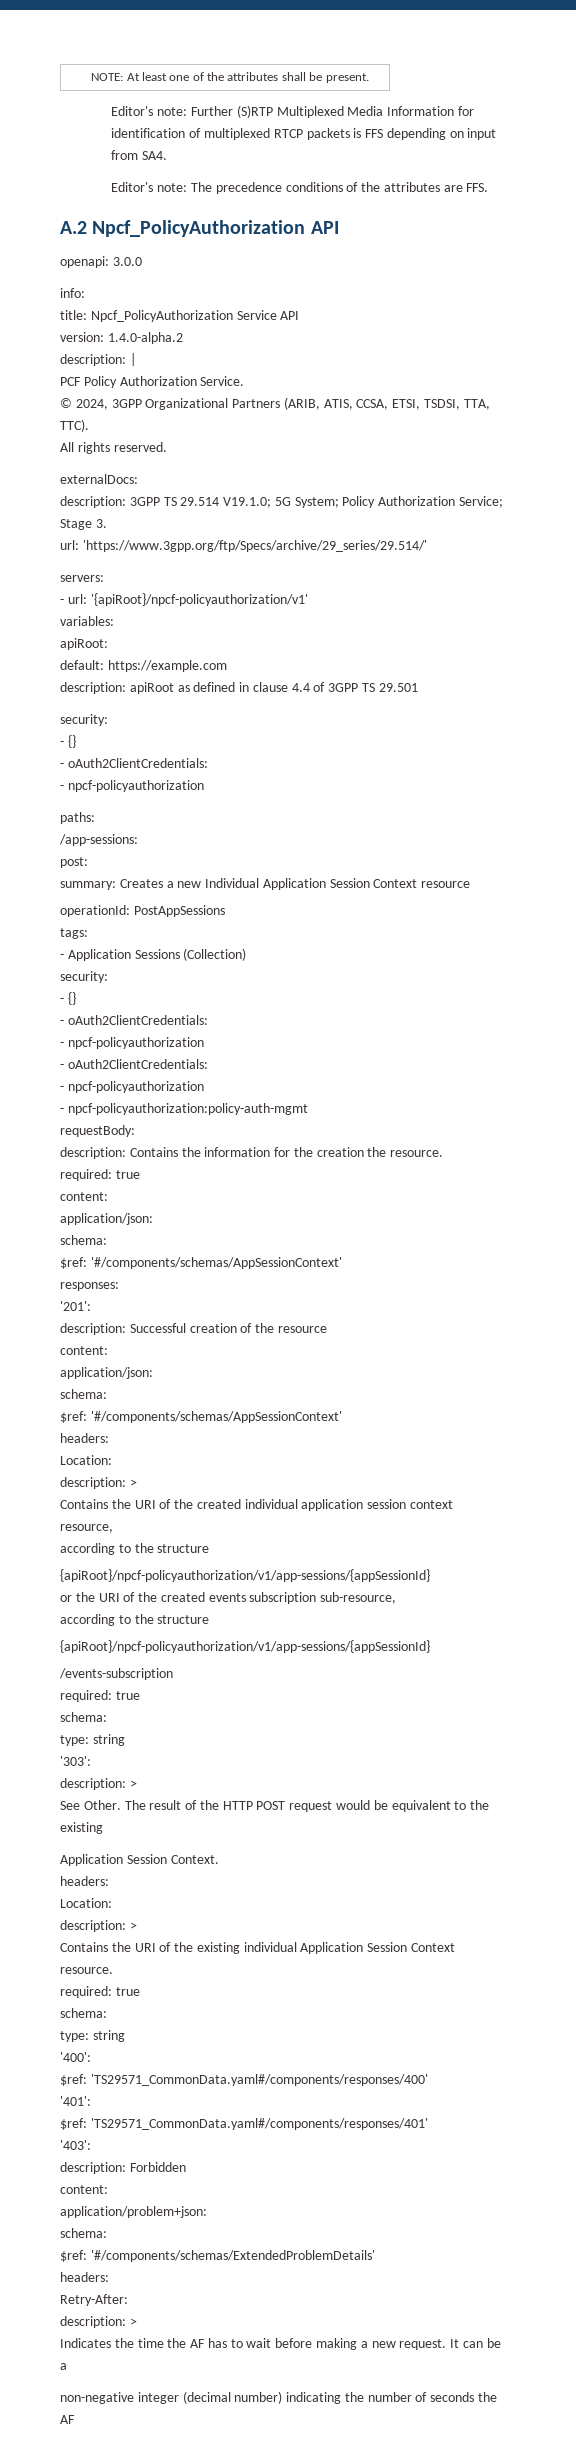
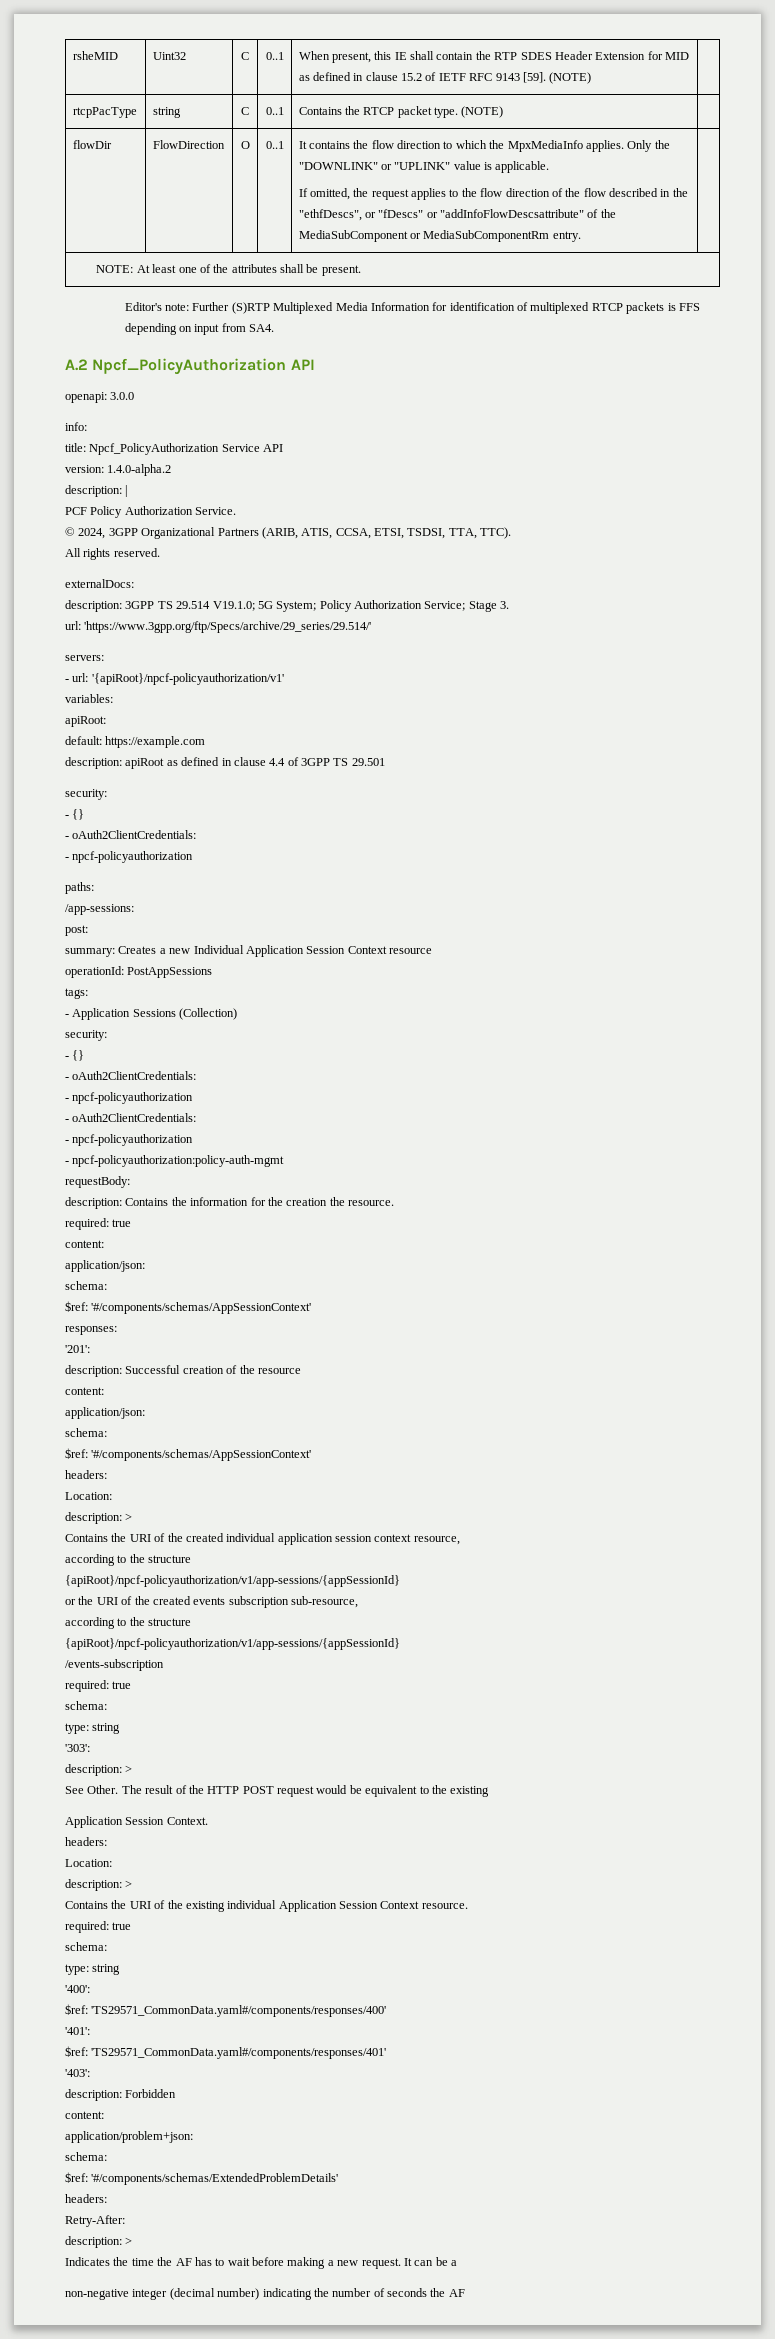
+ rsheMID | Uint32 | C | 0..1 | When present, this IE shall contain the RTP SDES Header Extension for MID as defined in clause 15.2 of IETF RFC 9143 [59]. (NOTE) |
+ rtcpPacType | string | C | 0..1 | Contains the RTCP packet type. (NOTE) |
+ flowDir | FlowDirection | O | 0..1 | It contains the flow direction to which the MpxMediaInfo applies. Only the "DOWNLINK" or "UPLINK" value is applicable.
+ If omitted, the request applies to the flow direction of the flow described in the "ethfDescs", or "fDescs" or "addInfoFlowDescsattribute" of the MediaSubComponent or MediaSubComponentRm entry.
- Editor's note: The precedence conditions of the attributes are FFS.

